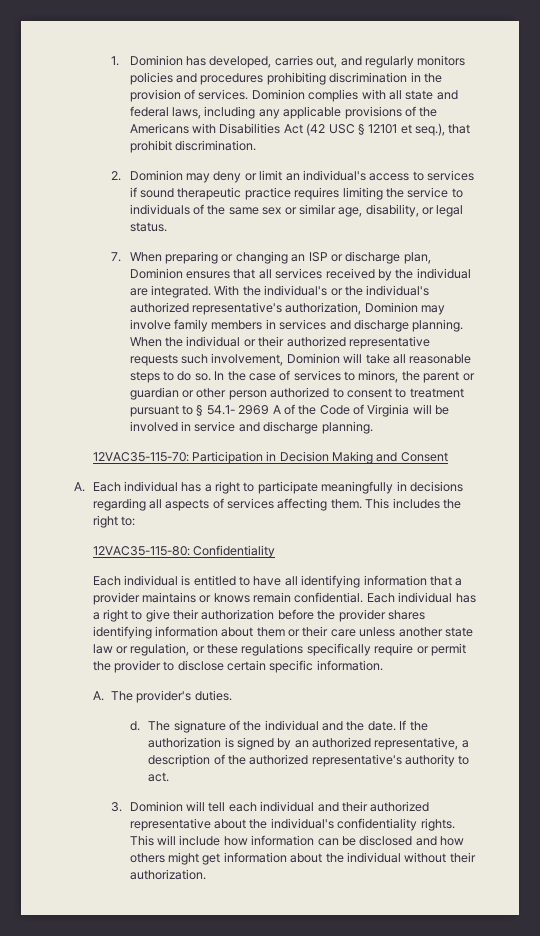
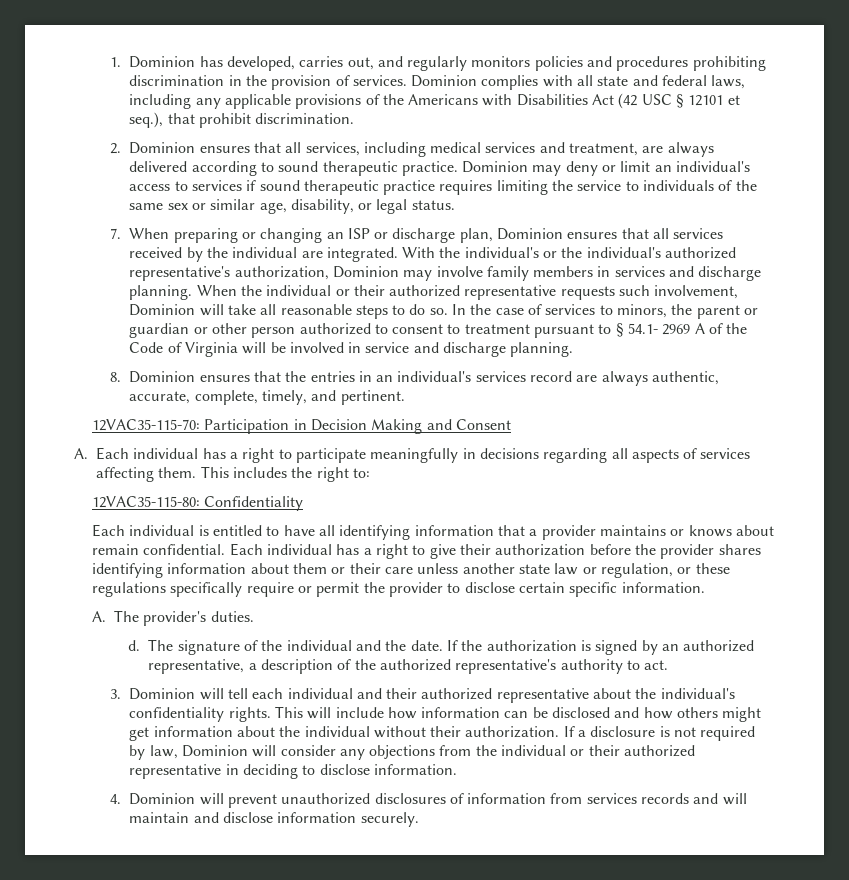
- 2. Dominion may deny or limit an individual's access to services if sound therapeutic practice requires limiting the service to individuals of the same sex or similar age, disability, or legal status.
+ 2. Dominion ensures that all services, including medical services and treatment, are always delivered according to sound therapeutic practice. Dominion may deny or limit an individual's access to services if sound therapeutic practice requires limiting the service to individuals of the same sex or similar age, disability, or legal status.
+ 8. Dominion ensures that the entries in an individual's services record are always authentic, accurate, complete, timely, and pertinent.
- Each individual is entitled to have all identifying information that a provider maintains or knows remain confidential.
+ Each individual is entitled to have all identifying information that a provider maintains or knows about remain confidential.
+ If a disclosure is not required by law, Dominion will consider any objections from the individual or their authorized representative in deciding to disclose information.
+ 4. Dominion will prevent unauthorized disclosures of information from services records and will maintain and disclose information securely.

